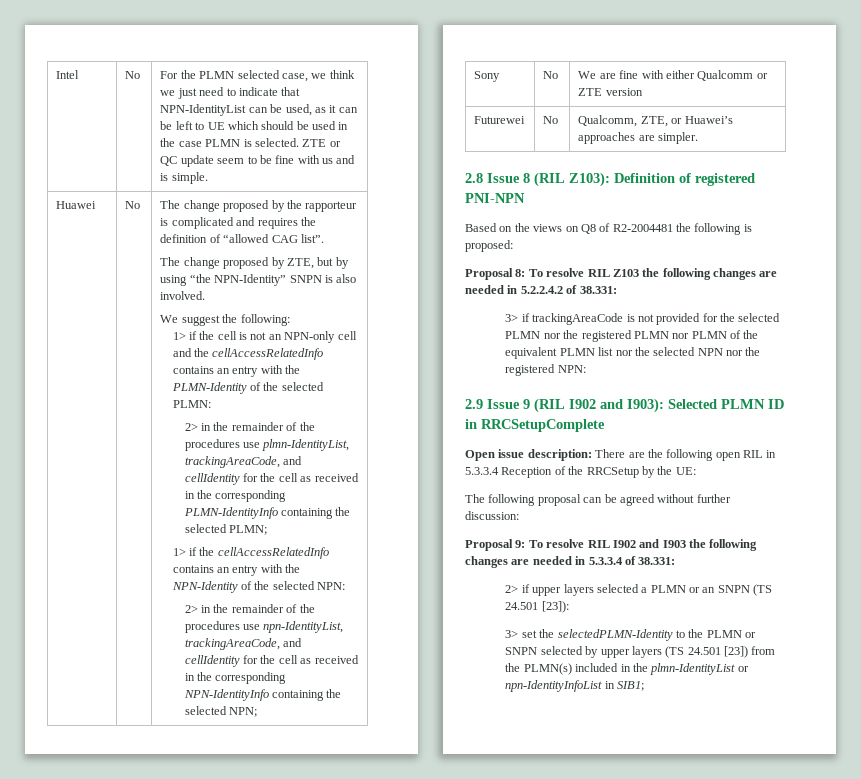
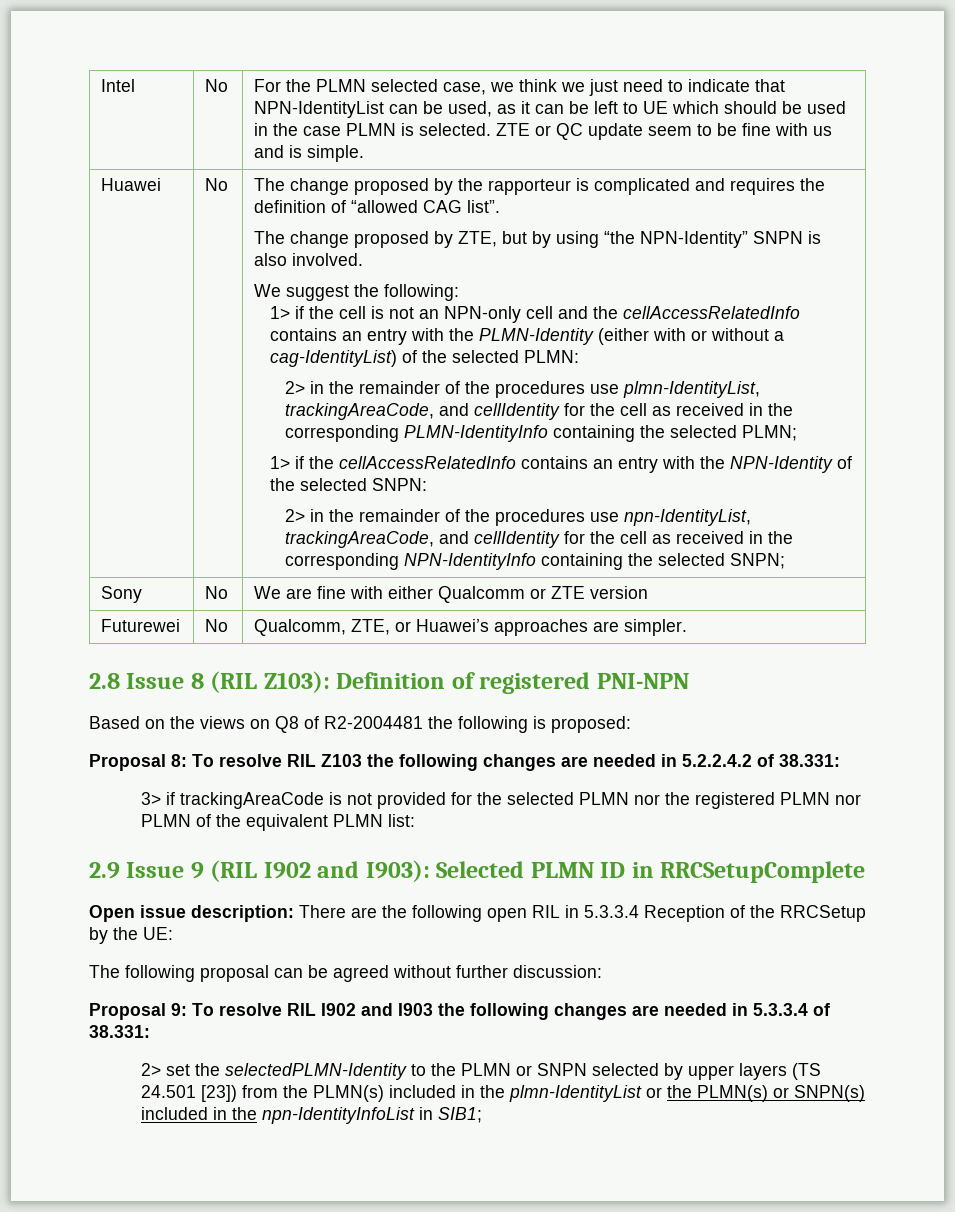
- 1> if the cell is not an NPN-only cell and the cellAccessRelatedInfo contains an entry with the PLMN-Identity of the selected PLMN:
+ 1> if the cell is not an NPN-only cell and the cellAccessRelatedInfo contains an entry with the PLMN-Identity (either with or without a cag-IdentityList) of the selected PLMN:
- 1> if the cellAccessRelatedInfo contains an entry with the NPN-Identity of the selected NPN:
+ 1> if the cellAccessRelatedInfo contains an entry with the NPN-Identity of the selected SNPN:
- 2> in the remainder of the procedures use npn-IdentityList, trackingAreaCode, and cellIdentity for the cell as received in the corresponding NPN-IdentityInfo containing the selected NPN;
+ 2> in the remainder of the procedures use npn-IdentityList, trackingAreaCode, and cellIdentity for the cell as received in the corresponding NPN-IdentityInfo containing the selected SNPN;
- 3> if trackingAreaCode is not provided for the selected PLMN nor the registered PLMN nor PLMN of the equivalent PLMN list nor the selected NPN nor the registered NPN:
+ 3> if trackingAreaCode is not provided for the selected PLMN nor the registered PLMN nor PLMN of the equivalent PLMN list:
- 2> if upper layers selected a PLMN or an SNPN (TS 24.501 [23]):
- 3> set the selectedPLMN-Identity to the PLMN or SNPN selected by upper layers (TS 24.501 [23]) from the PLMN(s) included in the plmn-IdentityList or npn-IdentityInfoList in SIB1;
+ 2> set the selectedPLMN-Identity to the PLMN or SNPN selected by upper layers (TS 24.501 [23]) from the PLMN(s) included in the plmn-IdentityList or the PLMN(s) or SNPN(s) included in the npn-IdentityInfoList in SIB1;

